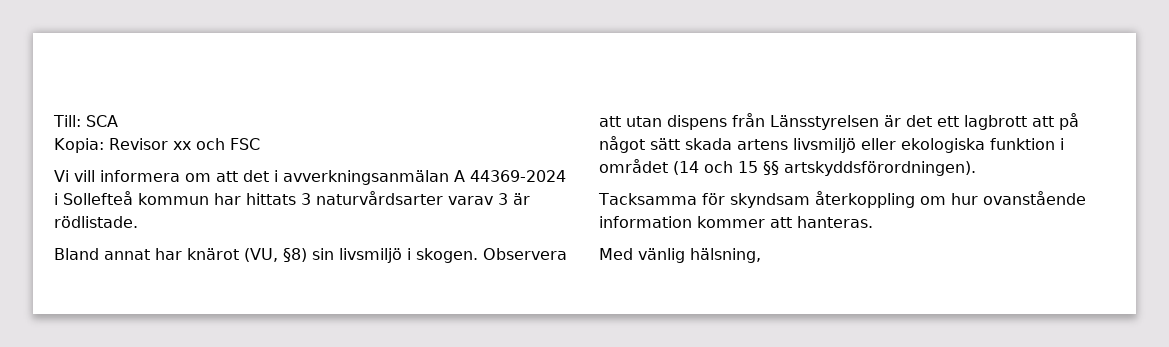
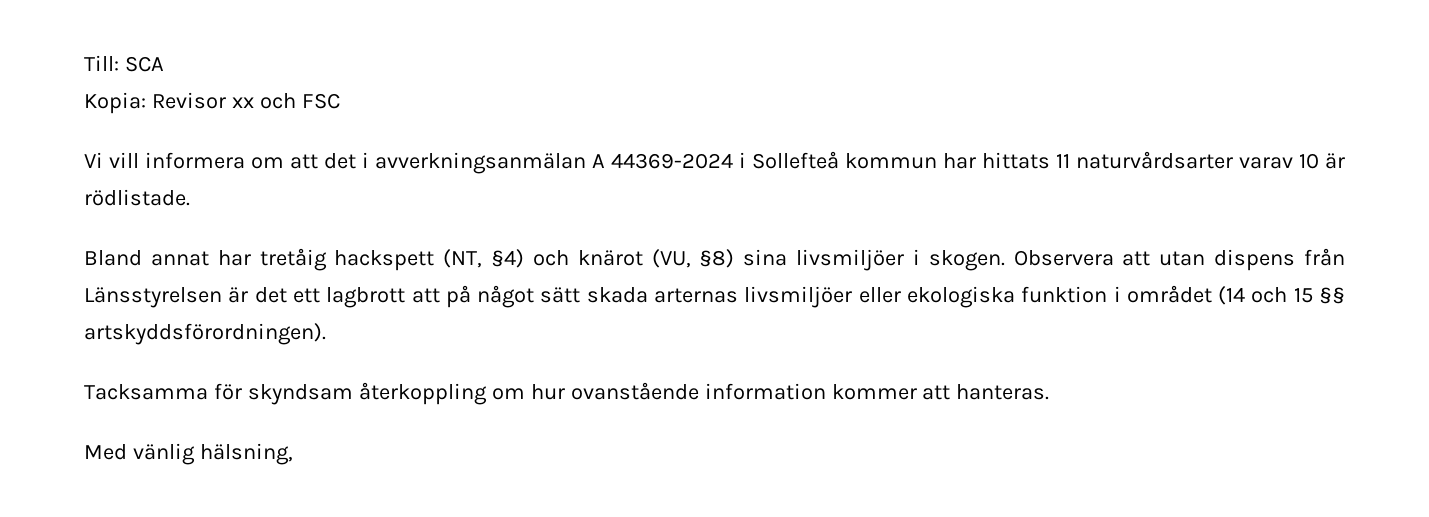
- Vi vill informera om att det i avverkningsanmälan A 44369-2024 i Sollefteå kommun har hittats 3 naturvårdsarter varav 3 är rödlistade.
+ Vi vill informera om att det i avverkningsanmälan A 44369-2024 i Sollefteå kommun har hittats 11 naturvårdsarter varav 10 är rödlistade.
- Bland annat har knärot (VU, §8) sin livsmiljö i skogen.
+ Bland annat har tretåig hackspett (NT, §4) och knärot (VU, §8) sina livsmiljöer i skogen.
- Observera att utan dispens från Länsstyrelsen är det ett lagbrott att på något sätt skada artens livsmiljö eller ekologiska funktion i området (14 och 15 §§ artskyddsförordningen).
+ Observera att utan dispens från Länsstyrelsen är det ett lagbrott att på något sätt skada arternas livsmiljöer eller ekologiska funktion i området (14 och 15 §§ artskyddsförordningen).

